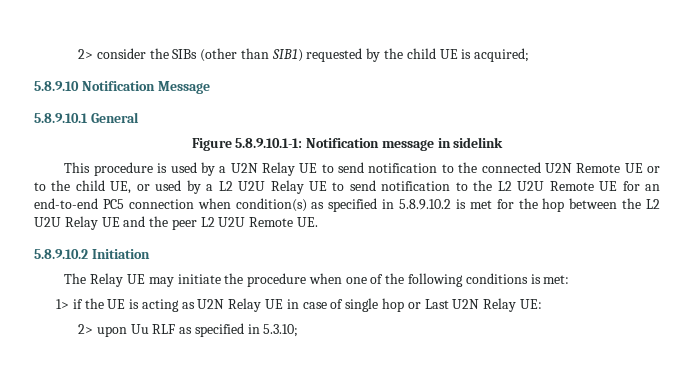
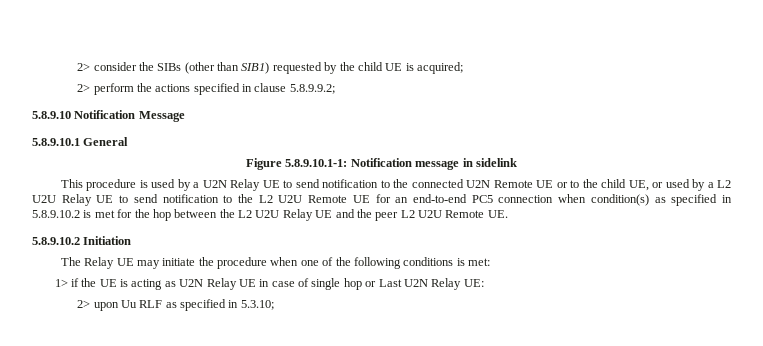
+ 2> perform the actions specified in clause 5.8.9.9.2;

